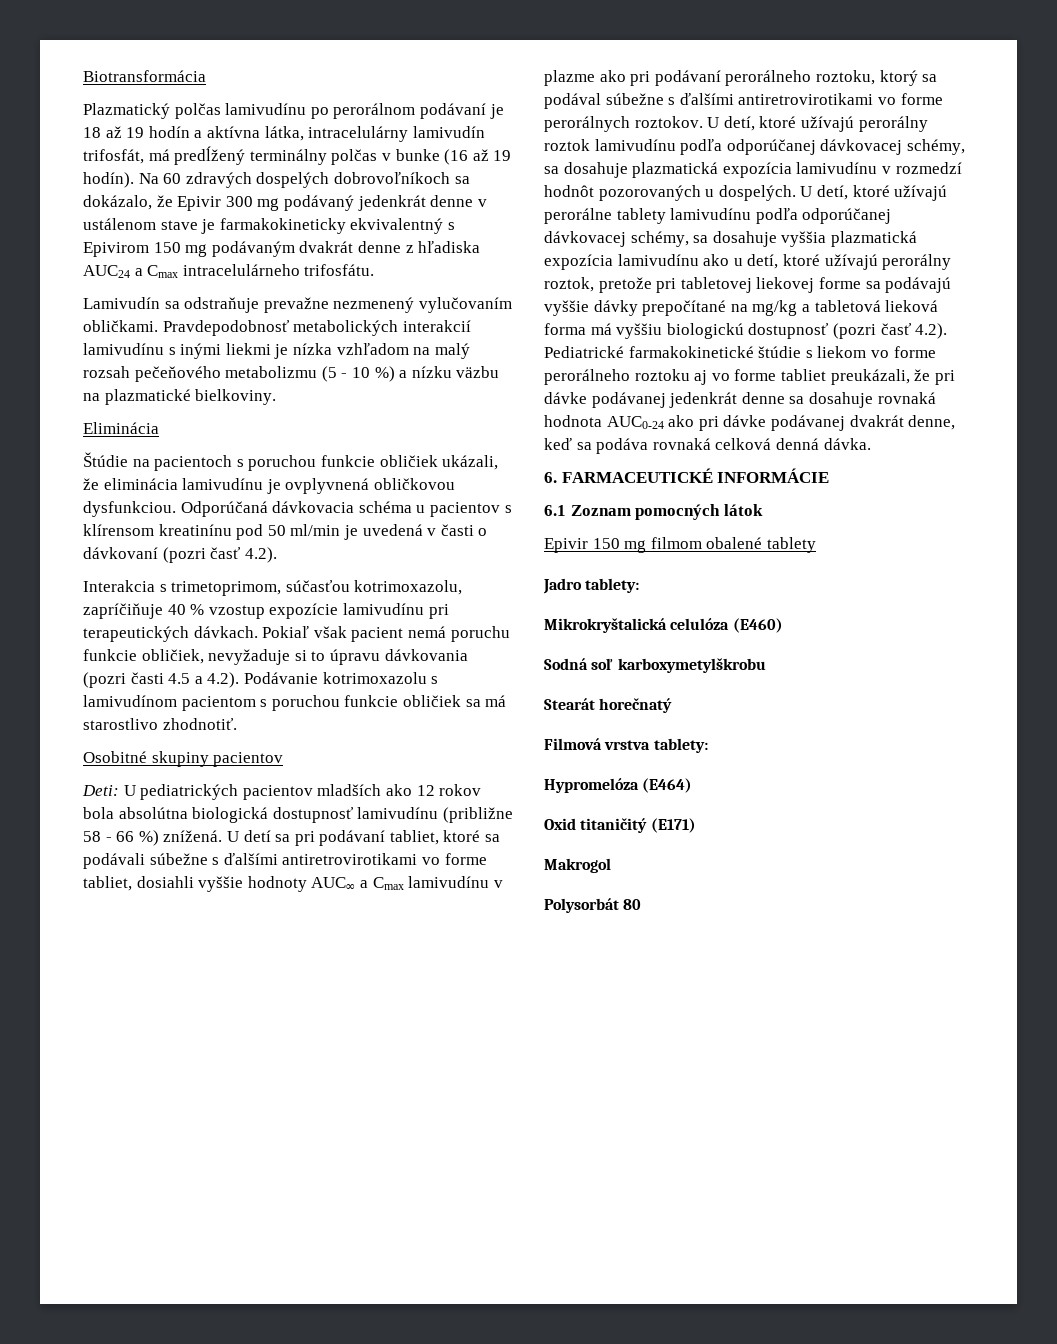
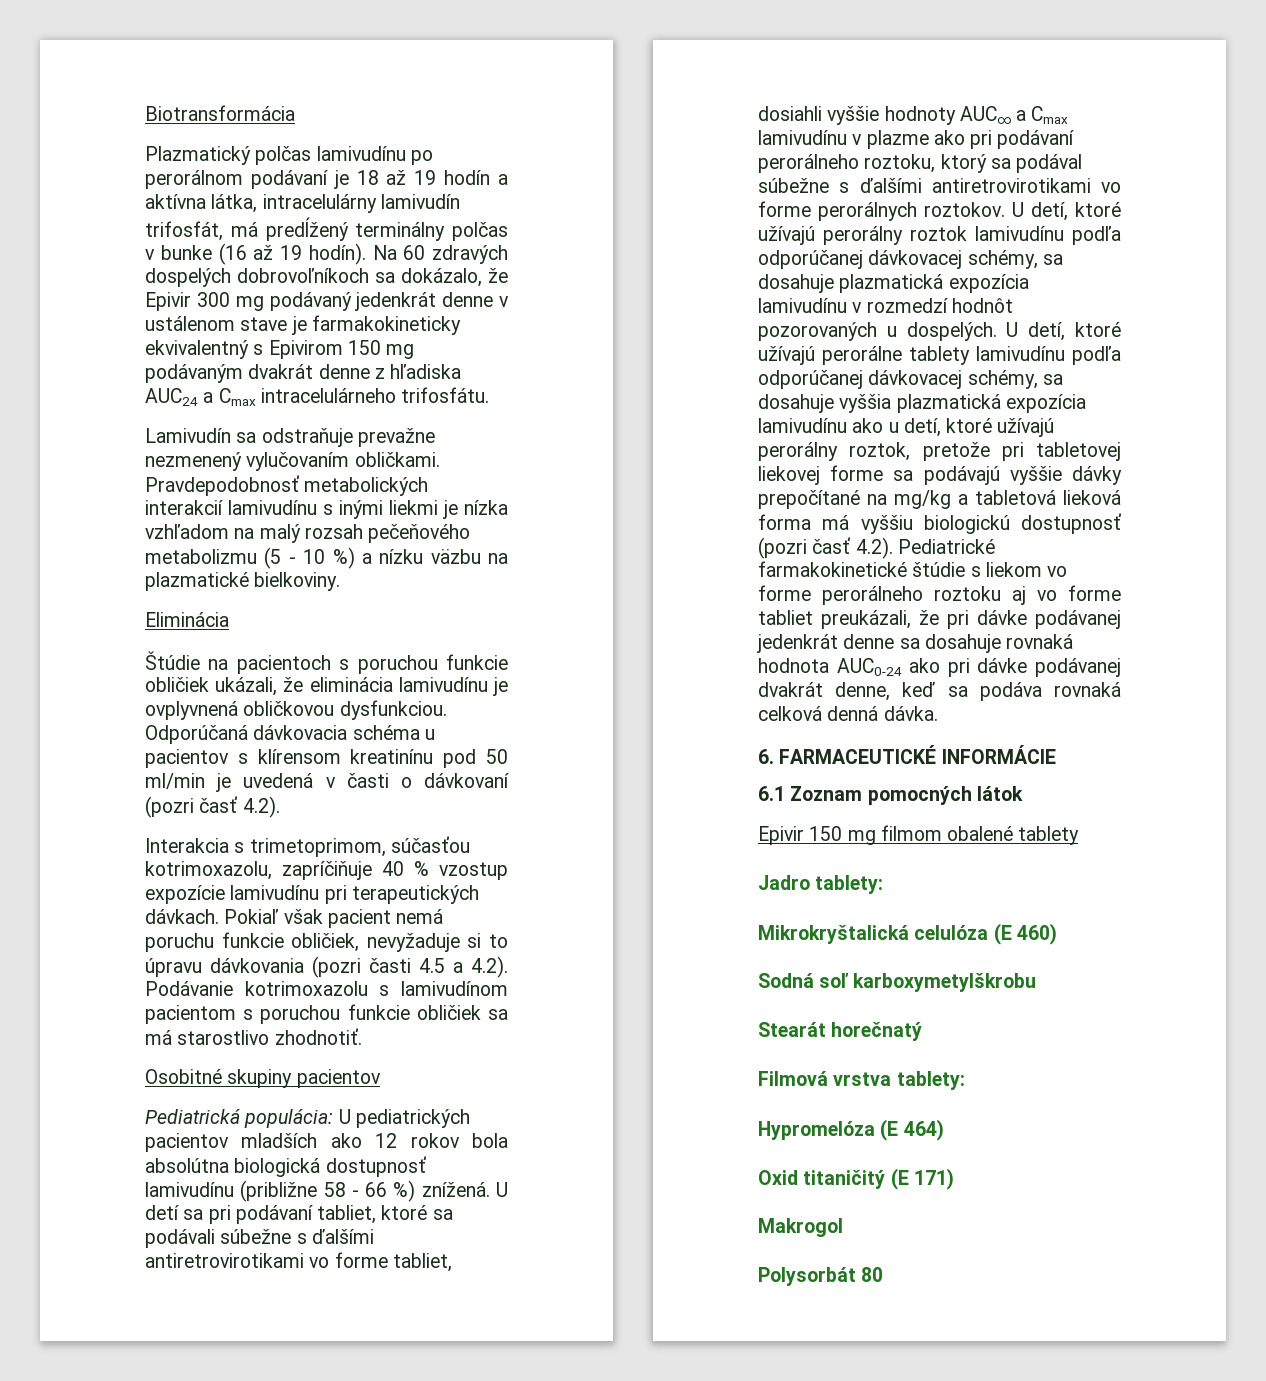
- Deti: U pediatrických pacientov mladších ako 12 rokov bola absolútna biologická dostupnosť lamivudínu (približne 58 - 66 %) znížená.
+ Pediatrická populácia: U pediatrických pacientov mladších ako 12 rokov bola absolútna biologická dostupnosť lamivudínu (približne 58 - 66 %) znížená.
- Mikrokryštalická celulóza (E460)
+ Mikrokryštalická celulóza (E 460)
- Hypromelóza (E464)
+ Hypromelóza (E 464)
- Oxid titaničitý (E171)
+ Oxid titaničitý (E 171)

